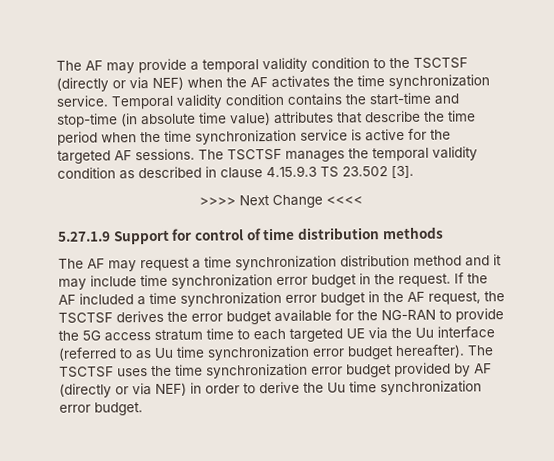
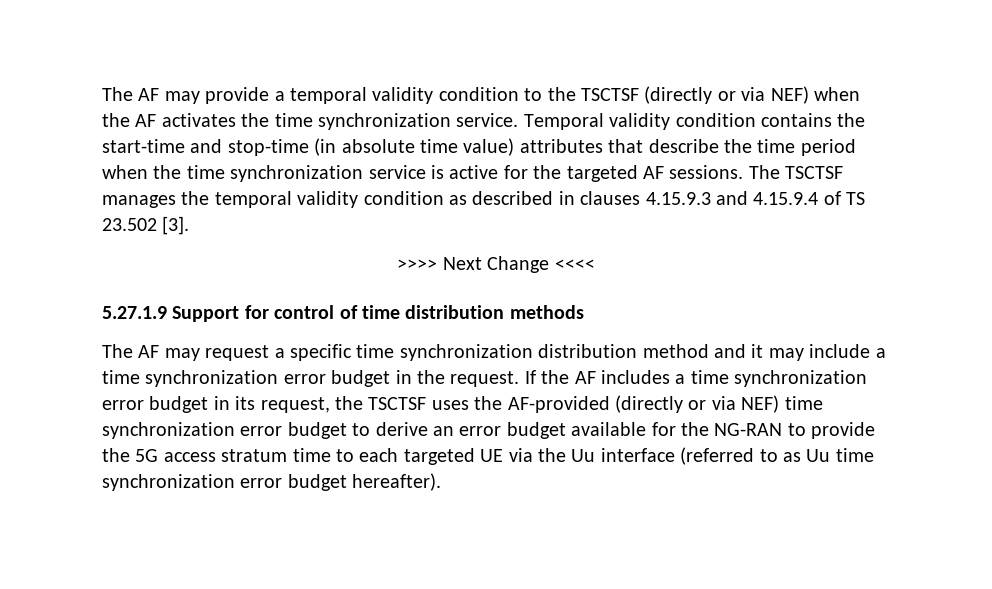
- The TSCTSF manages the temporal validity condition as described in clause 4.15.9.3 TS 23.502 [3].
+ The TSCTSF manages the temporal validity condition as described in clauses 4.15.9.3 and 4.15.9.4 of TS 23.502 [3].
- The AF may request a time synchronization distribution method and it may include time synchronization error budget in the request.
+ The AF may request a specific time synchronization distribution method and it may include a time synchronization error budget in the request.
- If the AF included a time synchronization error budget in the AF request, the TSCTSF derives the error budget available for the NG-RAN to provide the 5G access stratum time to each targeted UE via the Uu interface (referred to as Uu time synchronization error budget hereafter). The TSCTSF uses the time synchronization error budget provided by AF (directly or via NEF) in order to derive the Uu time synchronization error budget.
+ If the AF includes a time synchronization error budget in its request, the TSCTSF uses the AF-provided (directly or via NEF) time synchronization error budget to derive an error budget available for the NG-RAN to provide the 5G access stratum time to each targeted UE via the Uu interface (referred to as Uu time synchronization error budget hereafter).

